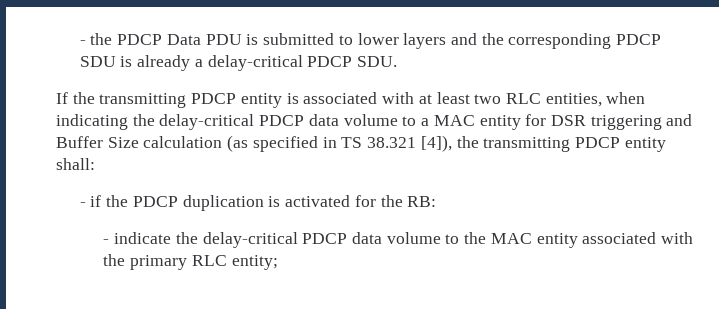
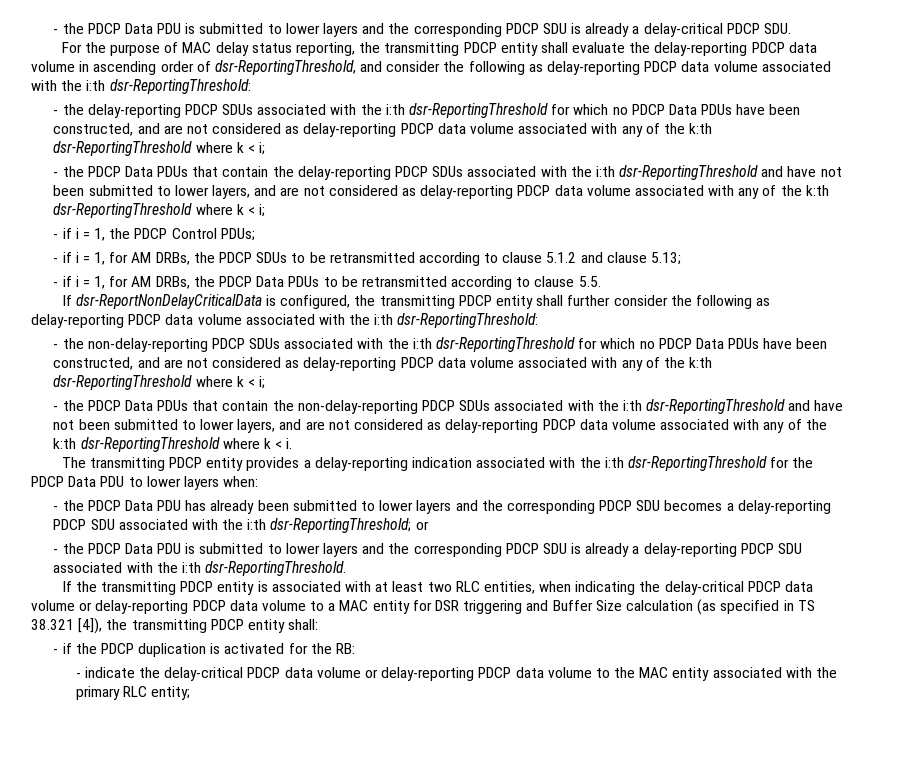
+ For the purpose of MAC delay status reporting, the transmitting PDCP entity shall evaluate the delay-reporting PDCP data volume in ascending order of dsr-ReportingThreshold, and consider the following as delay-reporting PDCP data volume associated with the i:th dsr-ReportingThreshold:
+ - the delay-reporting PDCP SDUs associated with the i:th dsr-ReportingThreshold for which no PDCP Data PDUs have been constructed, and are not considered as delay-reporting PDCP data volume associated with any of the k:th dsr-ReportingThreshold where k < i;
+ - the PDCP Data PDUs that contain the delay-reporting PDCP SDUs associated with the i:th dsr-ReportingThreshold and have not been submitted to lower layers, and are not considered as delay-reporting PDCP data volume associated with any of the k:th dsr-ReportingThreshold where k < i;
+ - if i = 1, the PDCP Control PDUs;
+ - if i = 1, for AM DRBs, the PDCP SDUs to be retransmitted according to clause 5.1.2 and clause 5.13;
+ - if i = 1, for AM DRBs, the PDCP Data PDUs to be retransmitted according to clause 5.5.
+ If dsr-ReportNonDelayCriticalData is configured, the transmitting PDCP entity shall further consider the following as delay-reporting PDCP data volume associated with the i:th dsr-ReportingThreshold:
+ - the non-delay-reporting PDCP SDUs associated with the i:th dsr-ReportingThreshold for which no PDCP Data PDUs have been constructed, and are not considered as delay-reporting PDCP data volume associated with any of the k:th dsr-ReportingThreshold where k < i;
+ - the PDCP Data PDUs that contain the non-delay-reporting PDCP SDUs associated with the i:th dsr-ReportingThreshold and have not been submitted to lower layers, and are not considered as delay-reporting PDCP data volume associated with any of the k:th dsr-ReportingThreshold where k < i.
+ The transmitting PDCP entity provides a delay-reporting indication associated with the i:th dsr-ReportingThreshold for the PDCP Data PDU to lower layers when:
+ - the PDCP Data PDU has already been submitted to lower layers and the corresponding PDCP SDU becomes a delay-reporting PDCP SDU associated with the i:th dsr-ReportingThreshold; or
+ - the PDCP Data PDU is submitted to lower layers and the corresponding PDCP SDU is already a delay-reporting PDCP SDU associated with the i:th dsr-ReportingThreshold.
- If the transmitting PDCP entity is associated with at least two RLC entities, when indicating the delay-critical PDCP data volume to a MAC entity for DSR triggering and Buffer Size calculation (as specified in TS 38.321 [4]), the transmitting PDCP entity shall:
+ If the transmitting PDCP entity is associated with at least two RLC entities, when indicating the delay-critical PDCP data volume or delay-reporting PDCP data volume to a MAC entity for DSR triggering and Buffer Size calculation (as specified in TS 38.321 [4]), the transmitting PDCP entity shall:
- - indicate the delay-critical PDCP data volume to the MAC entity associated with the primary RLC entity;
+ - indicate the delay-critical PDCP data volume or delay-reporting PDCP data volume to the MAC entity associated with the primary RLC entity;

